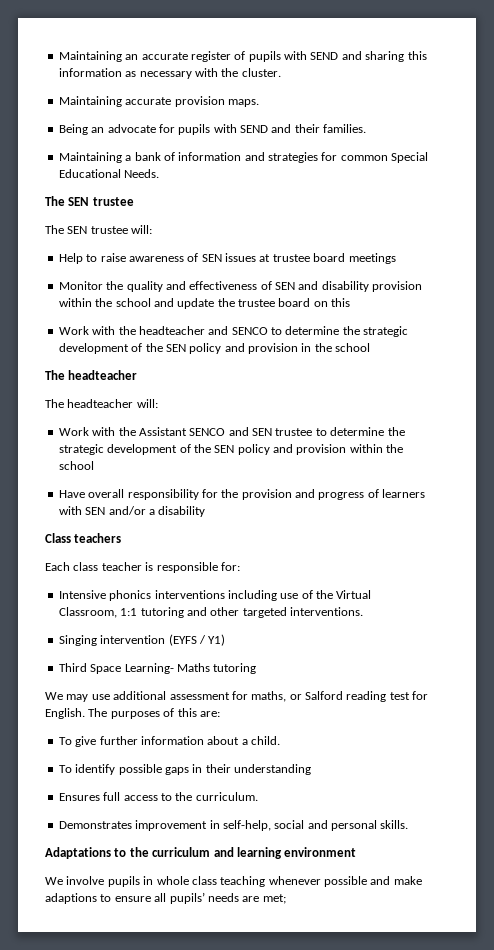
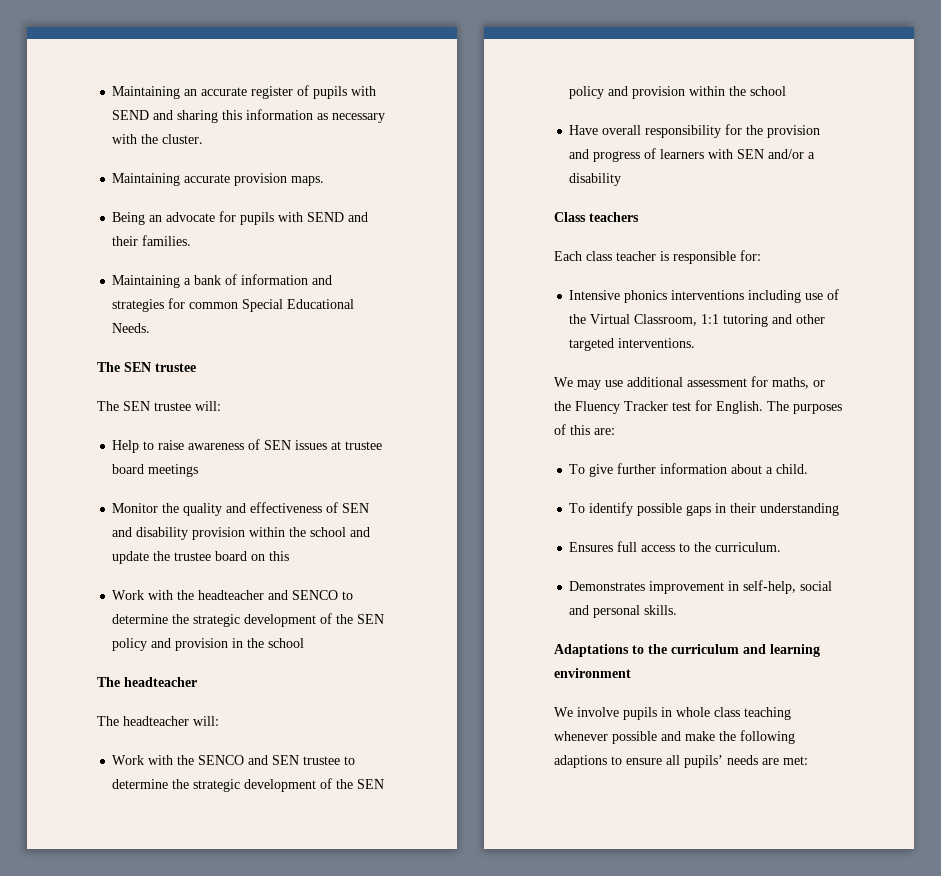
- Work with the Assistant SENCO and SEN trustee to determine the strategic development of the SEN policy and provision within the school
+ Work with the SENCO and SEN trustee to determine the strategic development of the SEN policy and provision within the school
- Singing intervention (EYFS / Y1)
- Third Space Learning- Maths tutoring
- We may use additional assessment for maths, or Salford reading test for English.
+ We may use additional assessment for maths, or the Fluency Tracker test for English.
- We involve pupils in whole class teaching whenever possible and make adaptions to ensure all pupils’ needs are met;
+ We involve pupils in whole class teaching whenever possible and make the following adaptions to ensure all pupils’ needs are met:

